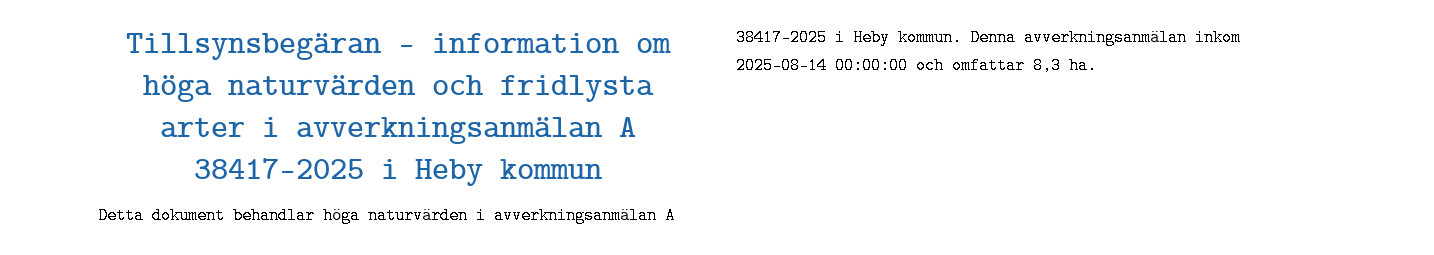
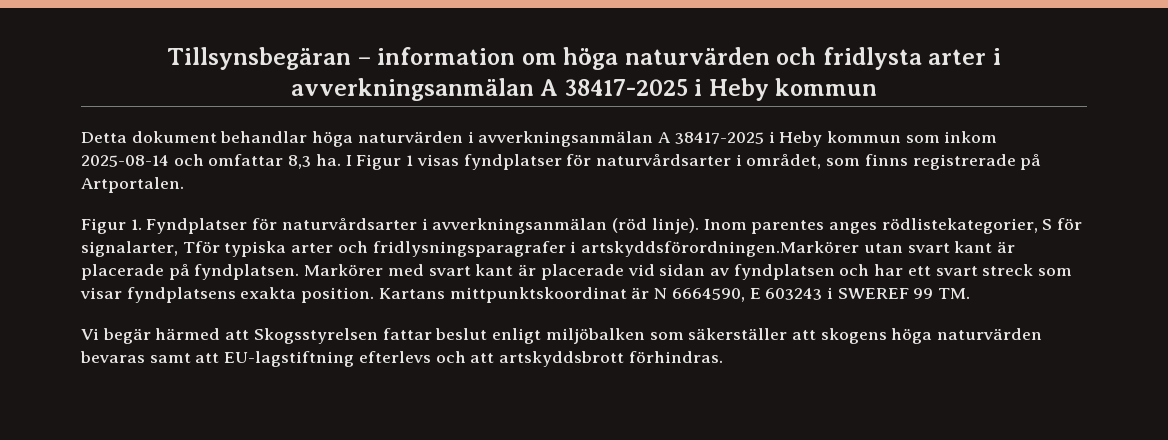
- Detta dokument behandlar höga naturvärden i avverkningsanmälan A 38417-2025 i Heby kommun. Denna avverkningsanmälan inkom 2025-08-14 00:00:00 och omfattar 8,3 ha.
+ Detta dokument behandlar höga naturvärden i avverkningsanmälan A 38417-2025 i Heby kommun som inkom 2025-08-14 och omfattar 8,3 ha.
+ I Figur 1 visas fyndplatser för naturvårdsarter i området, som finns registrerade på Artportalen.
+ Figur 1. Fyndplatser för naturvårdsarter i avverkningsanmälan (röd linje). Inom parentes anges rödlistekategorier, S för signalarter, Tför typiska arter och fridlysningsparagrafer i artskyddsförordningen.Markörer utan svart kant är placerade på fyndplatsen. Markörer med svart kant är placerade vid sidan av fyndplatsen och har ett svart streck som visar fyndplatsens exakta position. Kartans mittpunktskoordinat är N 6664590, E 603243 i SWEREF 99 TM.
+ Vi begär härmed att Skogsstyrelsen fattar beslut enligt miljöbalken som säkerställer att skogens höga naturvärden bevaras samt att EU-lagstiftning efterlevs och att artskyddsbrott förhindras.

